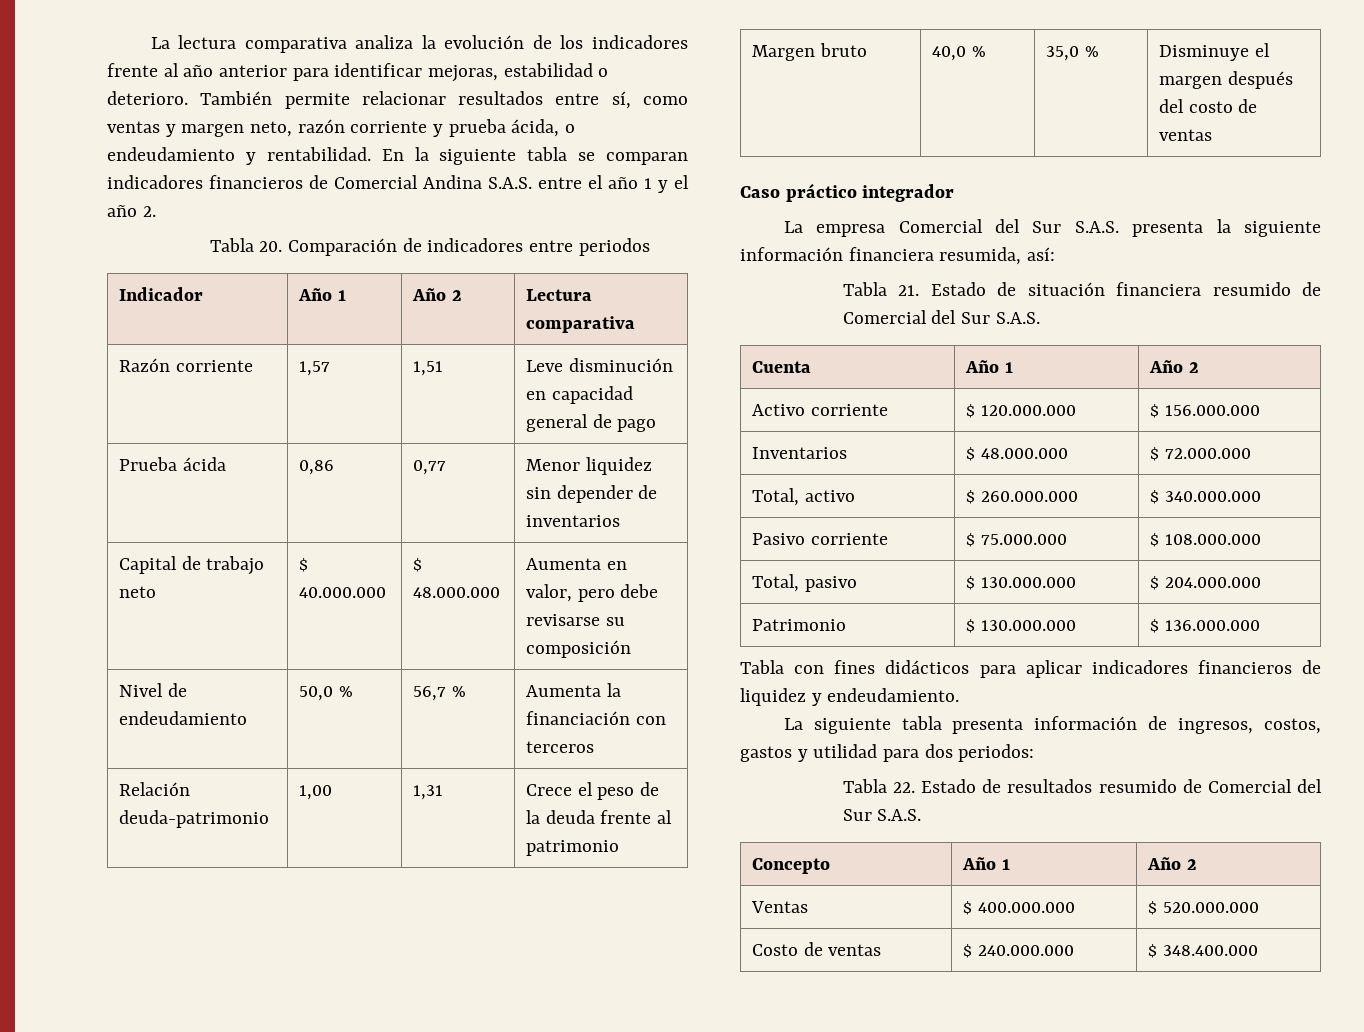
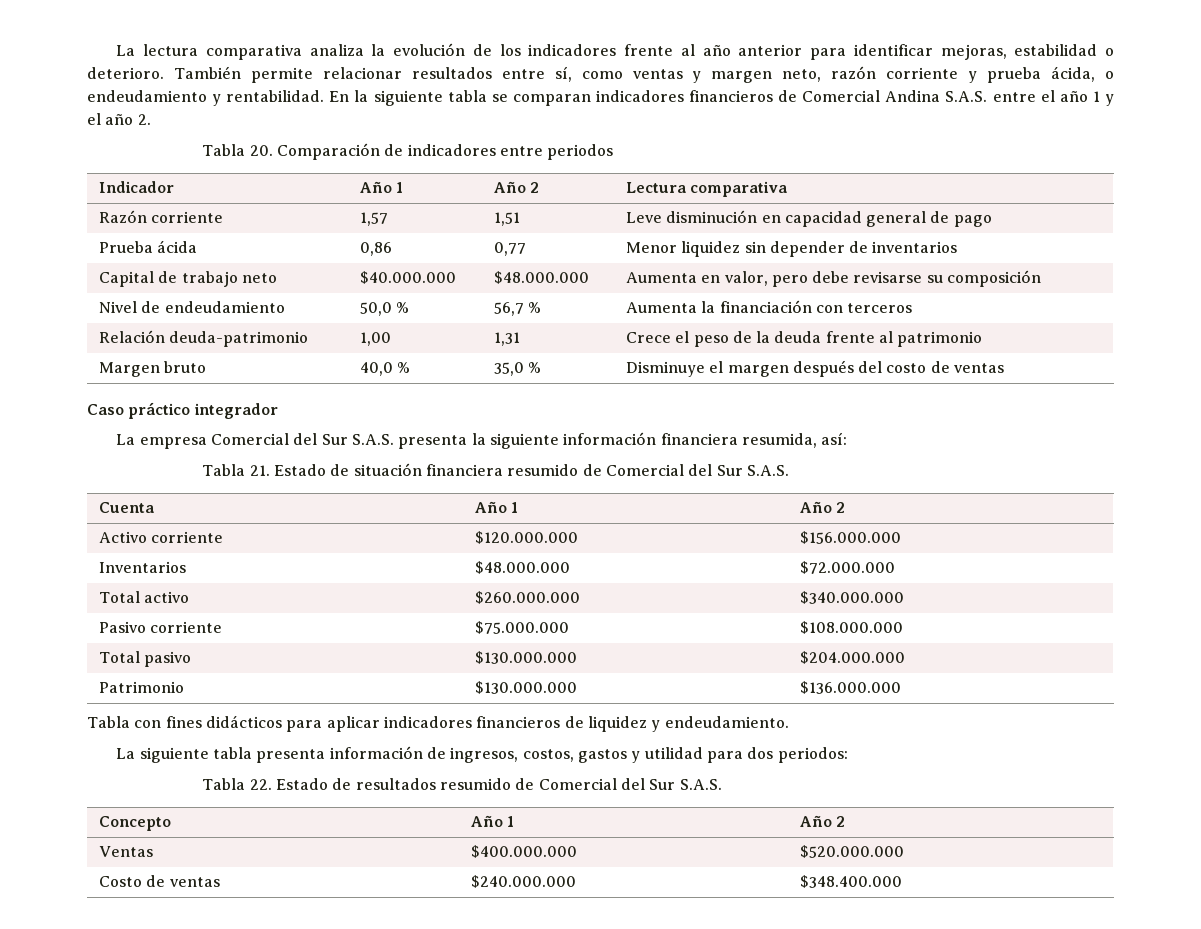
- Capital de trabajo neto | $ 40.000.000 | $ 48.000.000 | Aumenta en valor, pero debe revisarse su composición
+ Capital de trabajo neto | $40.000.000 | $48.000.000 | Aumenta en valor, pero debe revisarse su composición
- Activo corriente | $ 120.000.000 | $ 156.000.000
- Inventarios | $ 48.000.000 | $ 72.000.000
- Total, activo | $ 260.000.000 | $ 340.000.000
- Pasivo corriente | $ 75.000.000 | $ 108.000.000
- Total, pasivo | $ 130.000.000 | $ 204.000.000
- Patrimonio | $ 130.000.000 | $ 136.000.000
+ Activo corriente | $120.000.000 | $156.000.000
+ Inventarios | $48.000.000 | $72.000.000
+ Total activo | $260.000.000 | $340.000.000
+ Pasivo corriente | $75.000.000 | $108.000.000
+ Total pasivo | $130.000.000 | $204.000.000
+ Patrimonio | $130.000.000 | $136.000.000
- Ventas | $ 400.000.000 | $ 520.000.000
+ Ventas | $400.000.000 | $520.000.000
- Costo de ventas | $ 240.000.000 | $ 348.400.000
+ Costo de ventas | $240.000.000 | $348.400.000

